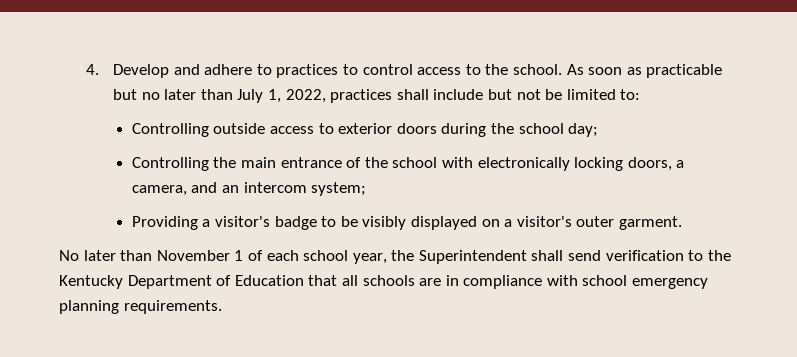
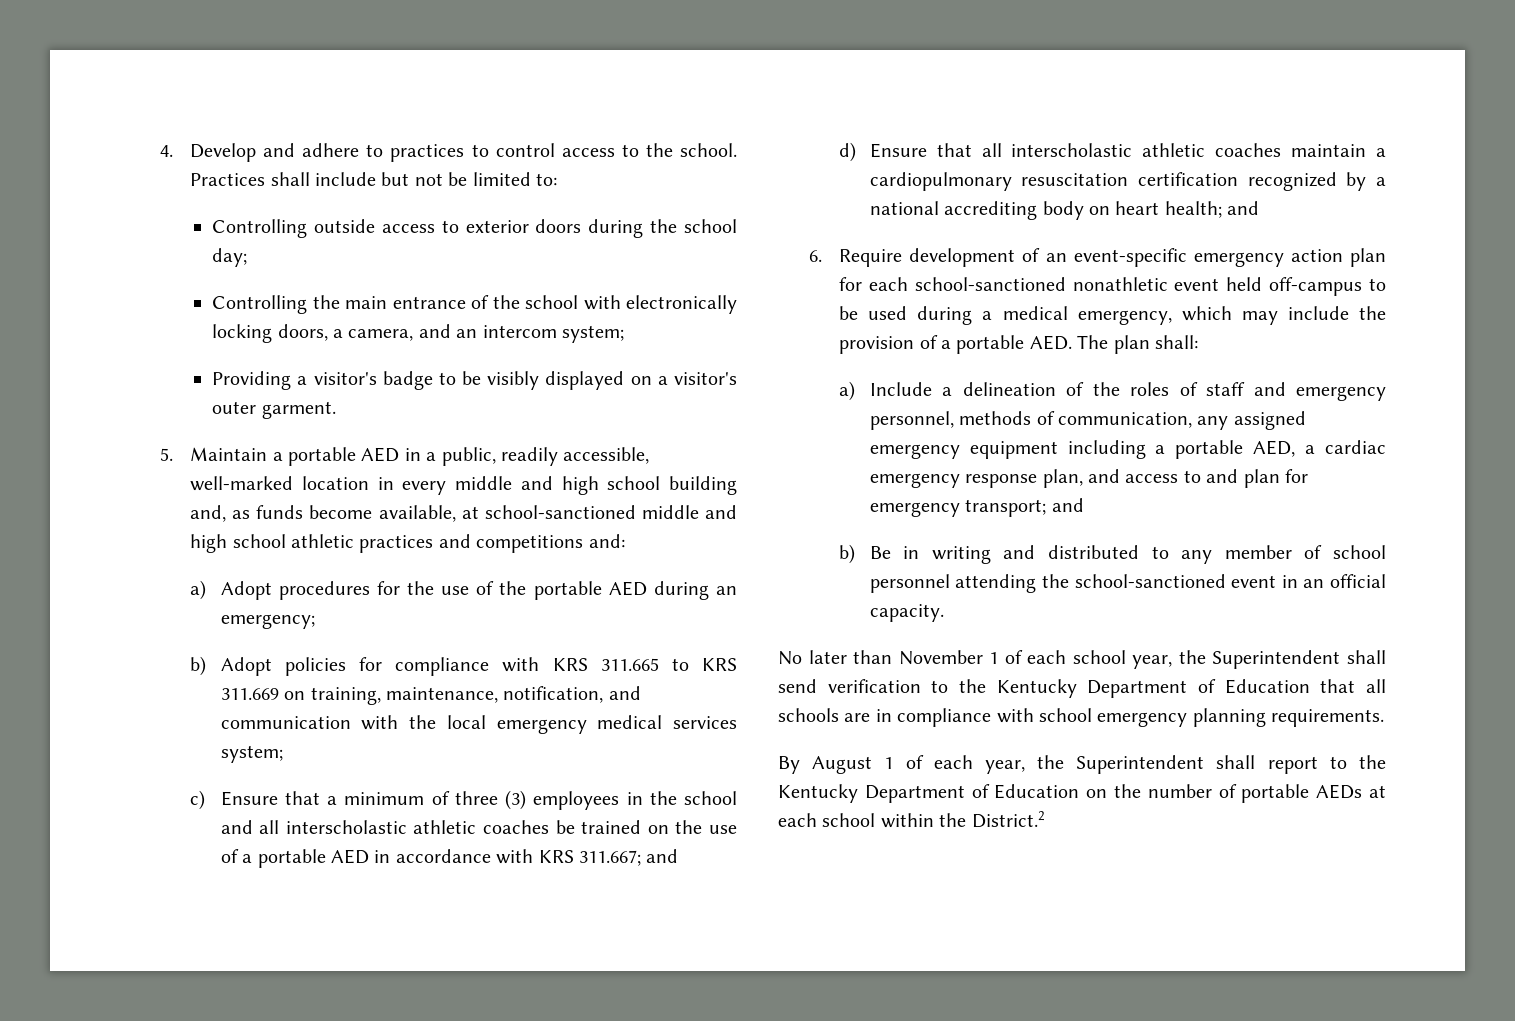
- As soon as practicable but no later than July 1, 2022, practices shall include but not be limited to:
+ Practices shall include but not be limited to:
+ 5. Maintain a portable AED in a public, readily accessible, well-marked location in every middle and high school building and, as funds become available, at school-sanctioned middle and high school athletic practices and competitions and:
+ a) Adopt procedures for the use of the portable AED during an emergency;
+ b) Adopt policies for compliance with KRS 311.665 to KRS 311.669 on training, maintenance, notification, and communication with the local emergency medical services system;
+ c) Ensure that a minimum of three (3) employees in the school and all interscholastic athletic coaches be trained on the use of a portable AED in accordance with KRS 311.667; and
+ d) Ensure that all interscholastic athletic coaches maintain a cardiopulmonary resuscitation certification recognized by a national accrediting body on heart health; and
+ 6. Require development of an event-specific emergency action plan for each school-sanctioned nonathletic event held off-campus to be used during a medical emergency, which may include the provision of a portable AED. The plan shall:
+ a) Include a delineation of the roles of staff and emergency personnel, methods of communication, any assigned emergency equipment including a portable AED, a cardiac emergency response plan, and access to and plan for emergency transport; and
+ b) Be in writing and distributed to any member of school personnel attending the school-sanctioned event in an official capacity.
+ By August 1 of each year, the Superintendent shall report to the Kentucky Department of Education on the number of portable AEDs at each school within the District.2

